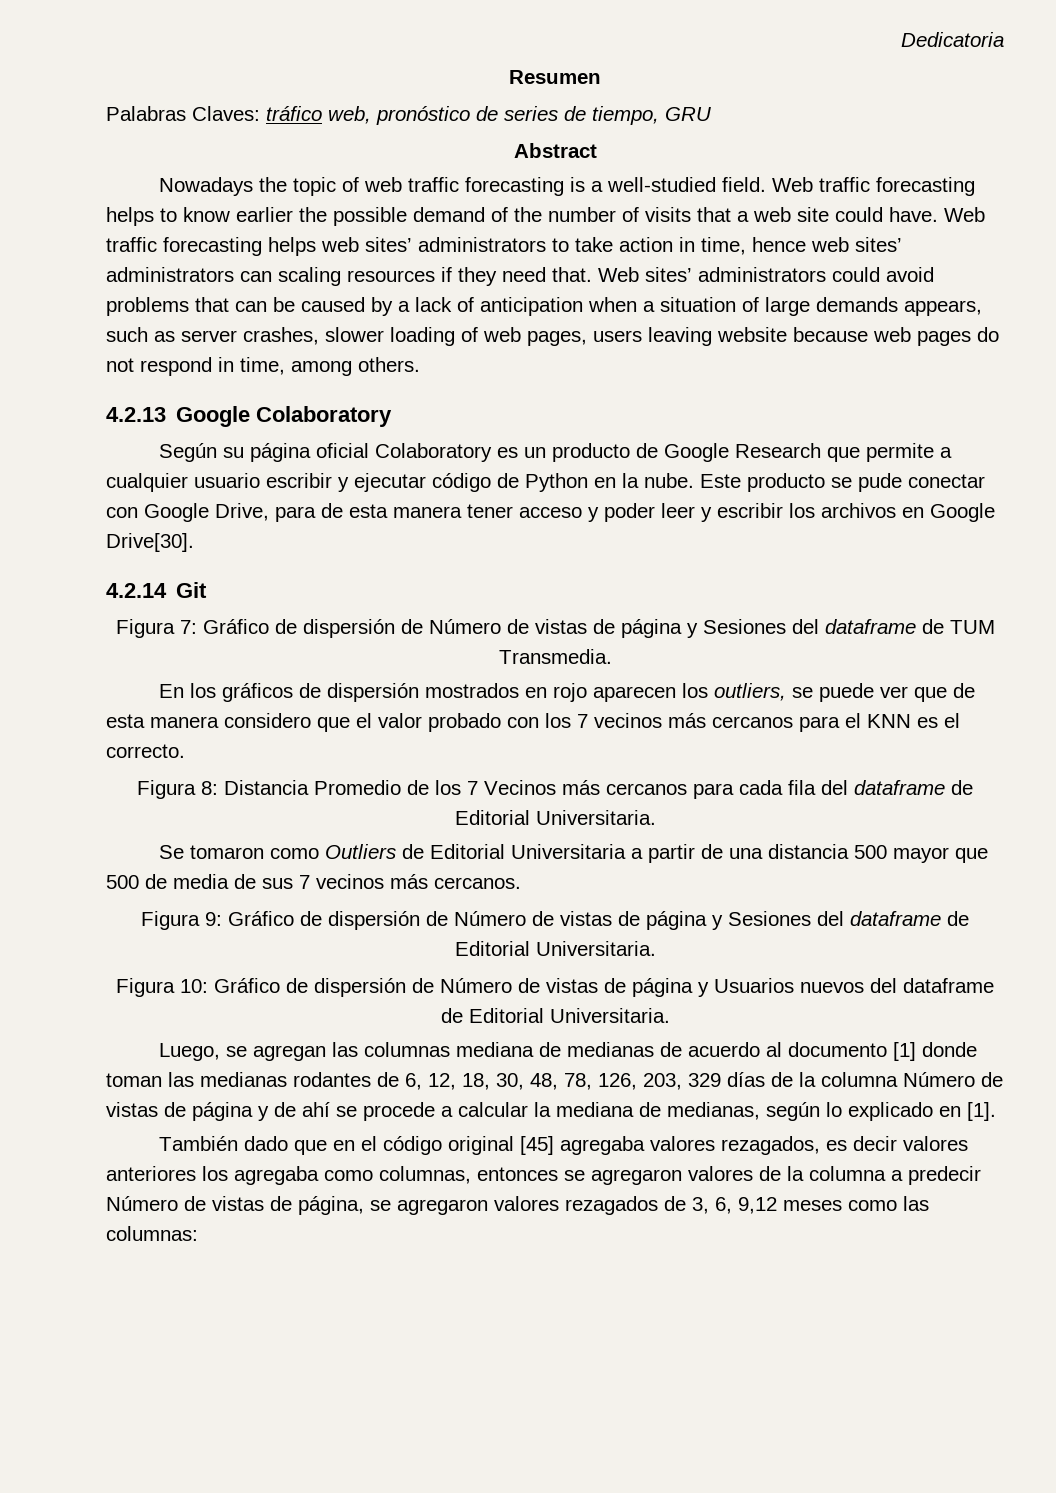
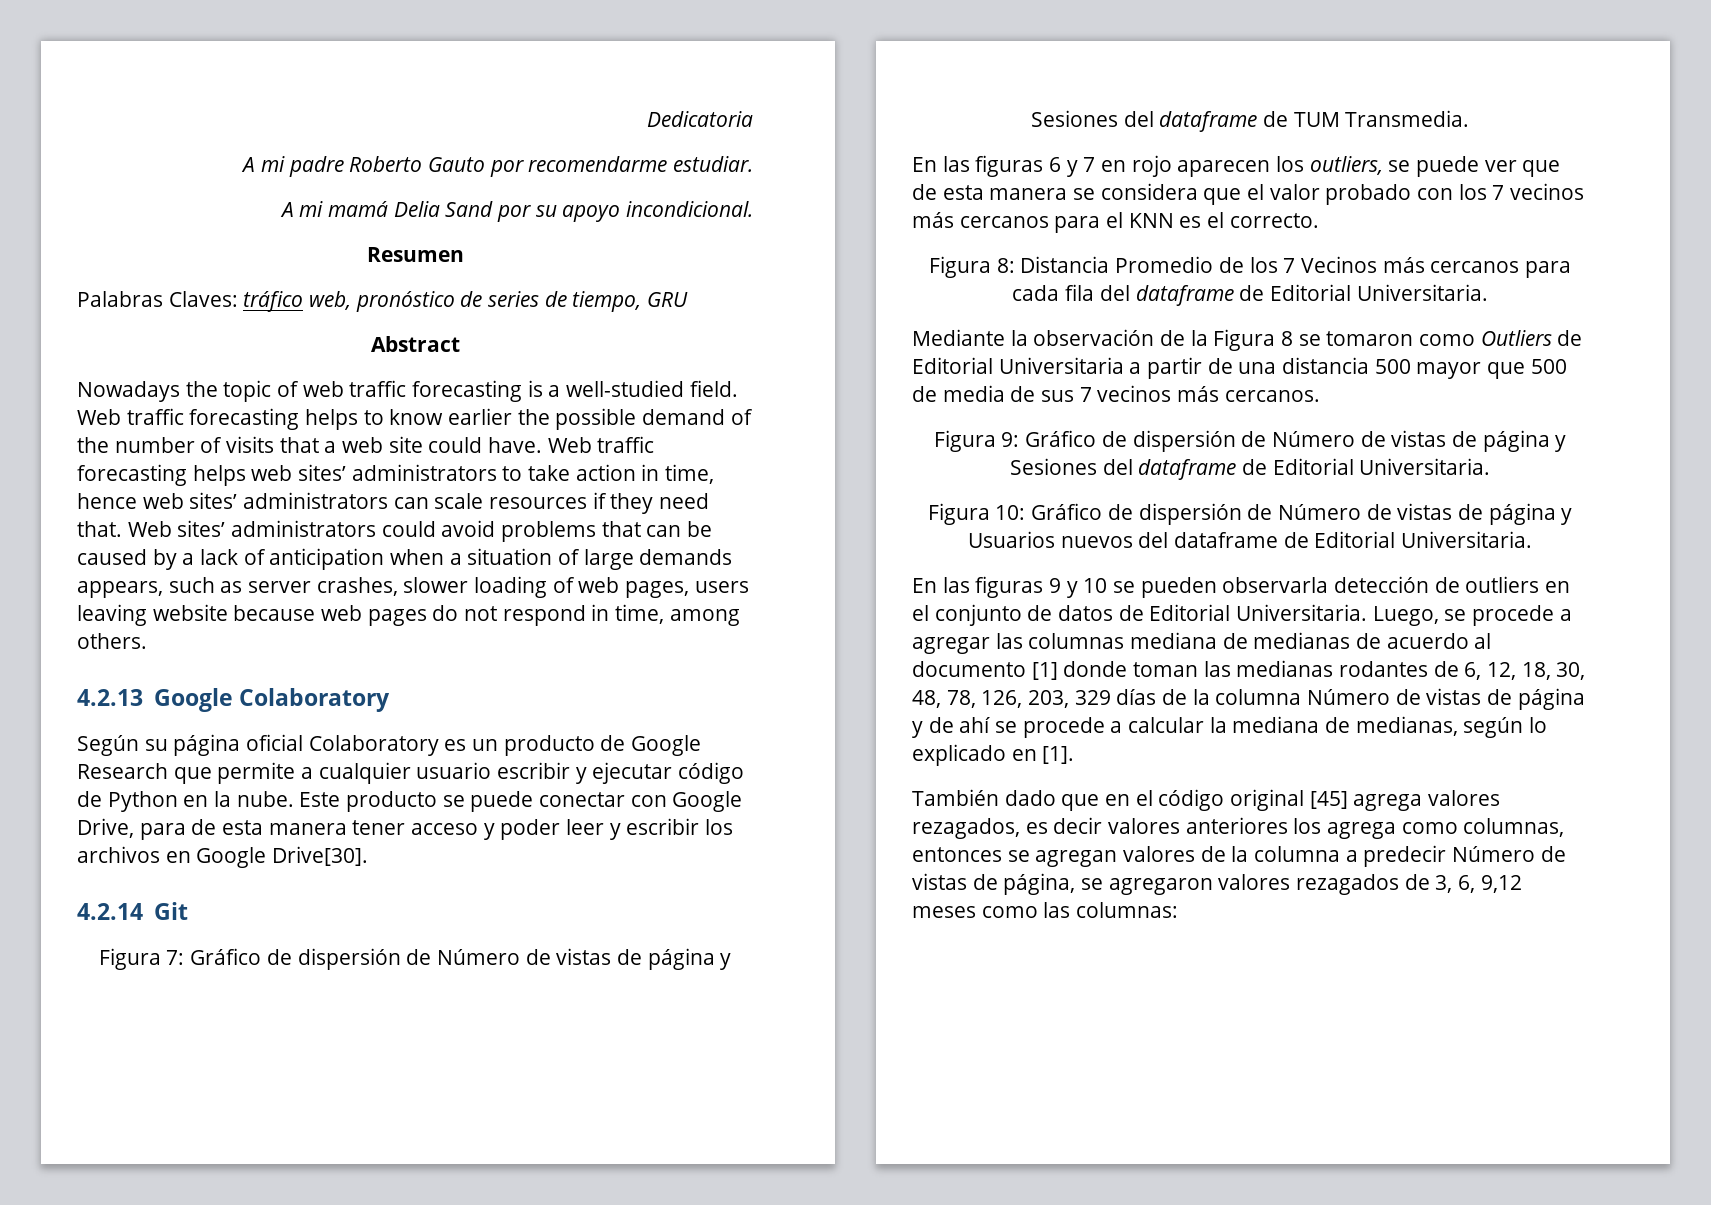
+ A mi padre Roberto Gauto por recomendarme estudiar.
+ A mi mamá Delia Sand por su apoyo incondicional.
- Web traffic forecasting helps web sites’ administrators to take action in time, hence web sites’ administrators can scaling resources if they need that.
+ Web traffic forecasting helps web sites’ administrators to take action in time, hence web sites’ administrators can scale resources if they need that.
- Este producto se pude conectar con Google Drive, para de esta manera tener acceso y poder leer y escribir los archivos en Google Drive[30].
+ Este producto se puede conectar con Google Drive, para de esta manera tener acceso y poder leer y escribir los archivos en Google Drive[30].
- En los gráficos de dispersión mostrados en rojo aparecen los outliers, se puede ver que de esta manera considero que el valor probado con los 7 vecinos más cercanos para el KNN es el correcto.
+ En las figuras 6 y 7 en rojo aparecen los outliers, se puede ver que de esta manera se considera que el valor probado con los 7 vecinos más cercanos para el KNN es el correcto.
- Se tomaron como Outliers de Editorial Universitaria a partir de una distancia 500 mayor que 500 de media de sus 7 vecinos más cercanos.
+ Mediante la observación de la Figura 8 se tomaron como Outliers de Editorial Universitaria a partir de una distancia 500 mayor que 500 de media de sus 7 vecinos más cercanos.
- Luego, se agregan las columnas mediana de medianas de acuerdo al documento [1] donde toman las medianas rodantes de 6, 12, 18, 30, 48, 78, 126, 203, 329 días de la columna Número de vistas de página y de ahí se procede a calcular la mediana de medianas, según lo explicado en [1].
+ En las figuras 9 y 10 se pueden observarla detección de outliers en el conjunto de datos de Editorial Universitaria. Luego, se procede a agregar las columnas mediana de medianas de acuerdo al documento [1] donde toman las medianas rodantes de 6, 12, 18, 30, 48, 78, 126, 203, 329 días de la columna Número de vistas de página y de ahí se procede a calcular la mediana de medianas, según lo explicado en [1].
- También dado que en el código original [45] agregaba valores rezagados, es decir valores anteriores los agregaba como columnas, entonces se agregaron valores de la columna a predecir Número de vistas de página, se agregaron valores rezagados de 3, 6, 9,12 meses como las columnas:
+ También dado que en el código original [45] agrega valores rezagados, es decir valores anteriores los agrega como columnas, entonces se agregan valores de la columna a predecir Número de vistas de página, se agregaron valores rezagados de 3, 6, 9,12 meses como las columnas:

